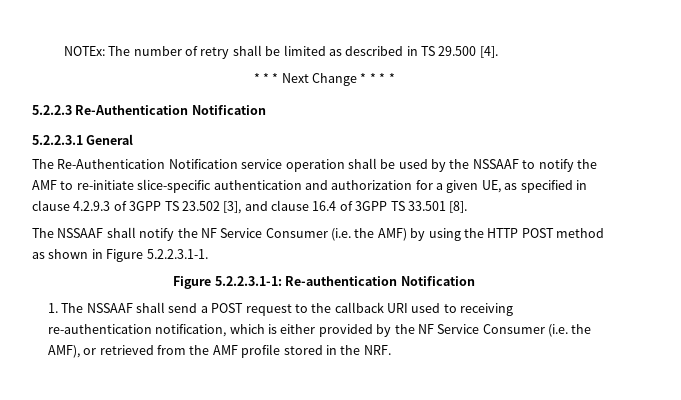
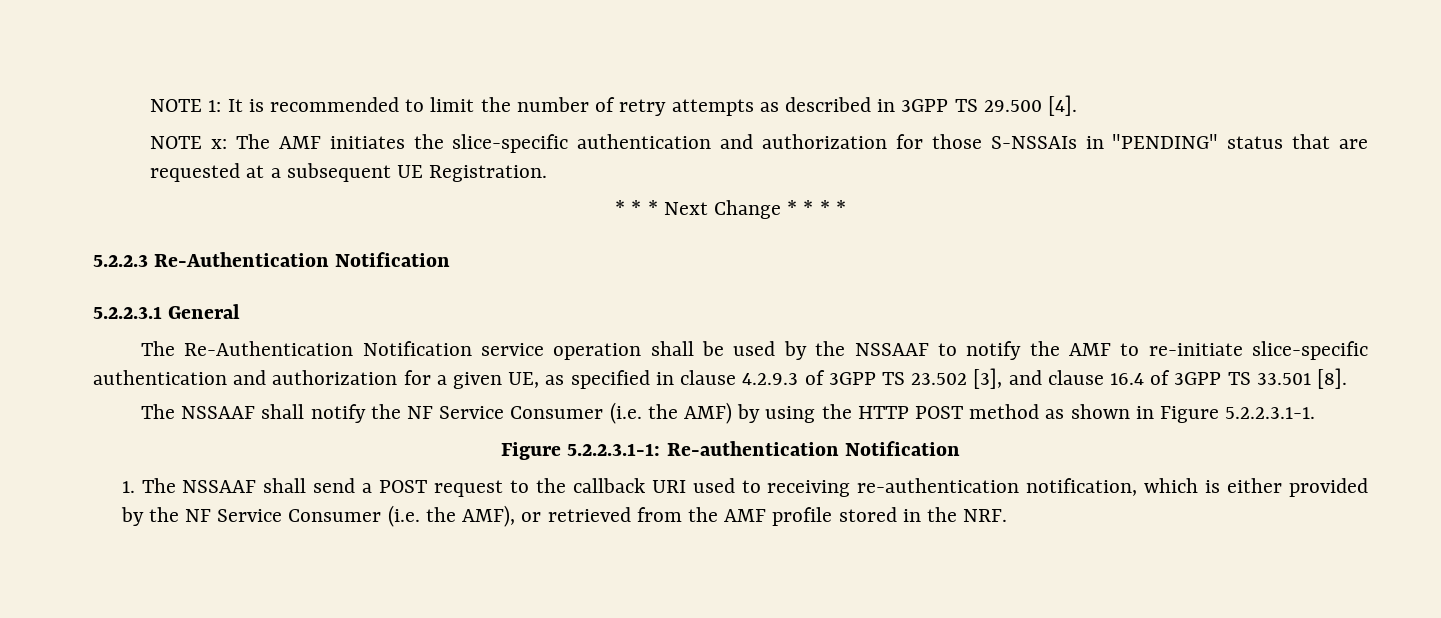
- NOTEx: The number of retry shall be limited as described in TS 29.500 [4].
+ NOTE 1: It is recommended to limit the number of retry attempts as described in 3GPP TS 29.500 [4].
+ NOTE x: The AMF initiates the slice-specific authentication and authorization for those S-NSSAIs in "PENDING" status that are requested at a subsequent UE Registration.

